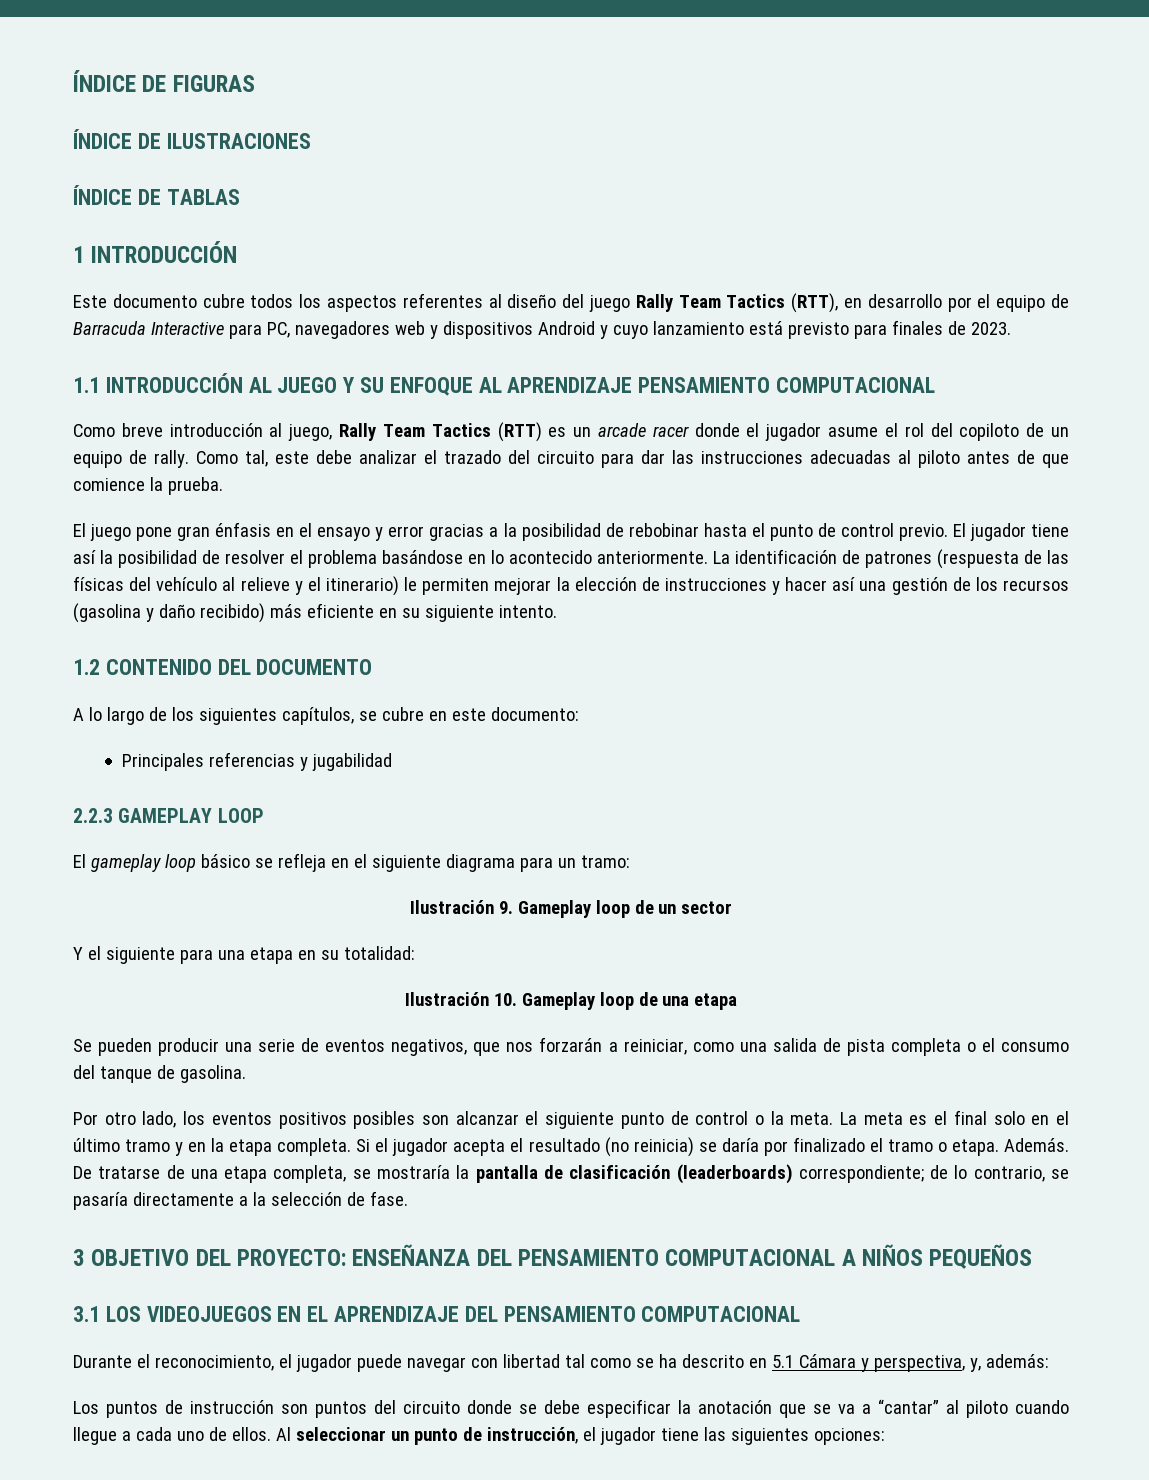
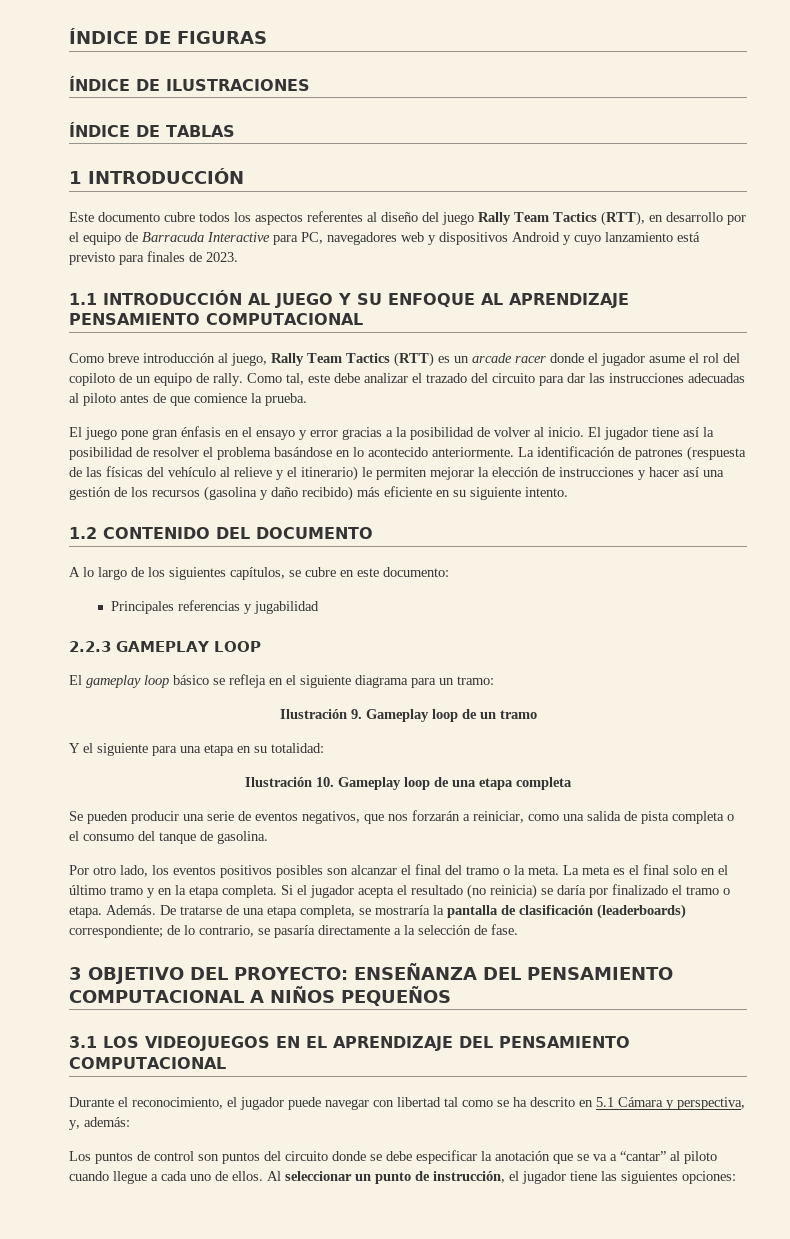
- El juego pone gran énfasis en el ensayo y error gracias a la posibilidad de rebobinar hasta el punto de control previo.
+ El juego pone gran énfasis en el ensayo y error gracias a la posibilidad de volver al inicio.
- Ilustración 9. Gameplay loop de un sector
+ Ilustración 9. Gameplay loop de un tramo
- Ilustración 10. Gameplay loop de una etapa
+ Ilustración 10. Gameplay loop de una etapa completa
- Por otro lado, los eventos positivos posibles son alcanzar el siguiente punto de control o la meta.
+ Por otro lado, los eventos positivos posibles son alcanzar el final del tramo o la meta.
- Los puntos de instrucción son puntos del circuito donde se debe especificar la anotación que se va a “cantar” al piloto cuando llegue a cada uno de ellos.
+ Los puntos de control son puntos del circuito donde se debe especificar la anotación que se va a “cantar” al piloto cuando llegue a cada uno de ellos.

